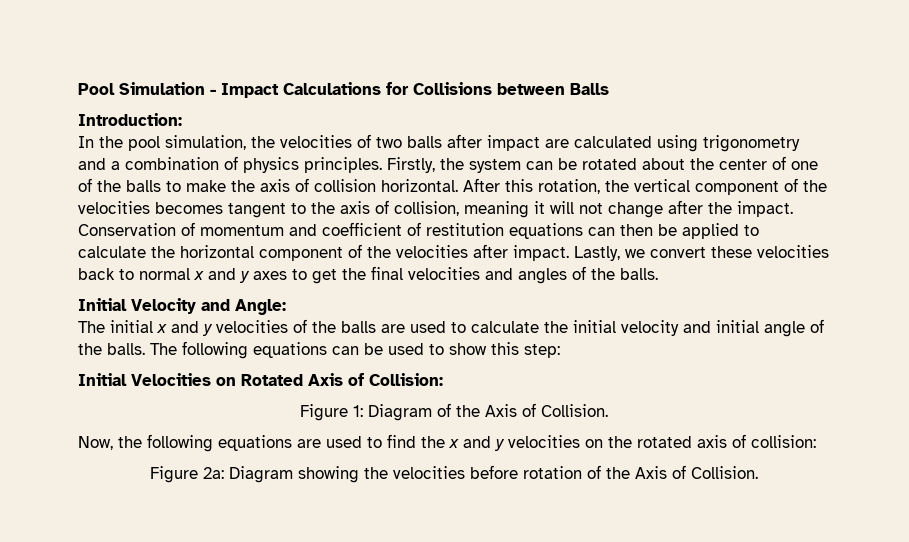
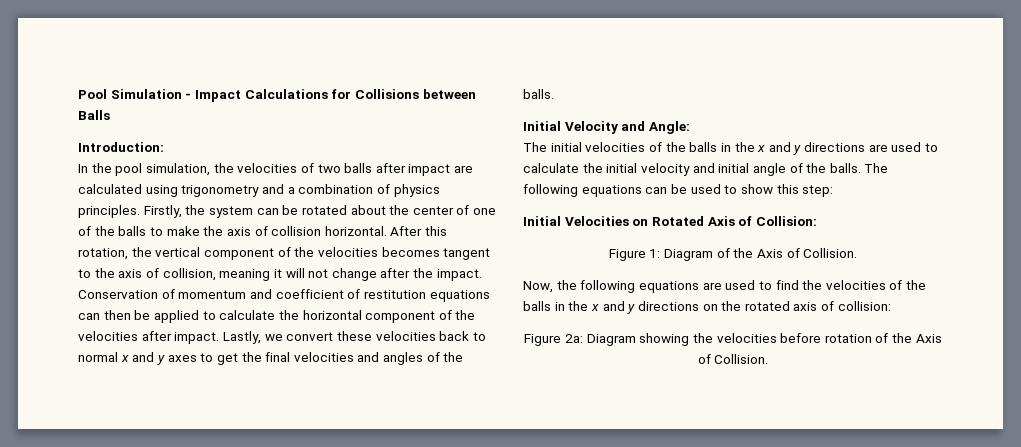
- The initial x and y velocities of the balls are used to calculate the initial velocity and initial angle of the balls.
+ The initial velocities of the balls in the x and y directions are used to calculate the initial velocity and initial angle of the balls.
- Now, the following equations are used to find the x and y velocities on the rotated axis of collision:
+ Now, the following equations are used to find the velocities of the balls in the x and y directions on the rotated axis of collision:

